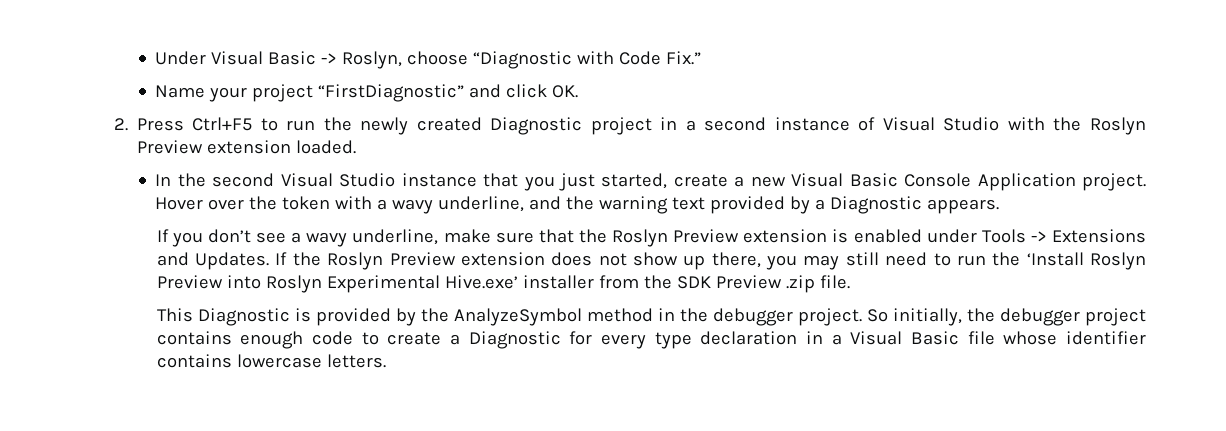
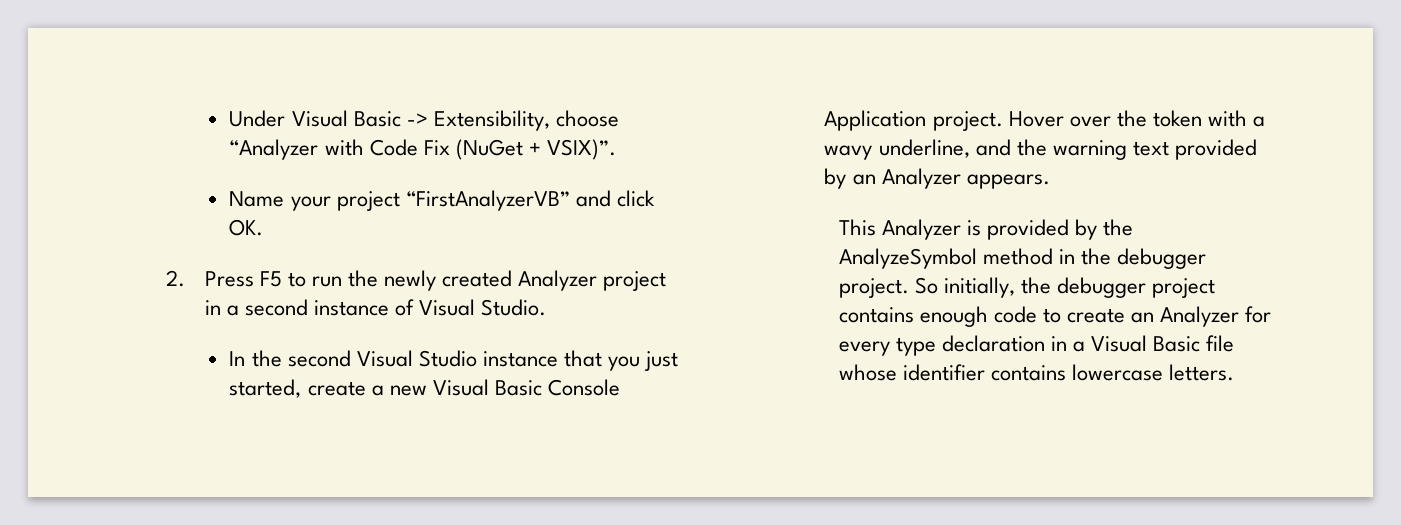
- Under Visual Basic -> Roslyn, choose “Diagnostic with Code Fix.”
+ Under Visual Basic -> Extensibility, choose “Analyzer with Code Fix (NuGet + VSIX)”.
- Name your project “FirstDiagnostic” and click OK.
+ Name your project “FirstAnalyzerVB” and click OK.
- 2. Press Ctrl+F5 to run the newly created Diagnostic project in a second instance of Visual Studio with the Roslyn Preview extension loaded.
+ 2. Press F5 to run the newly created Analyzer project in a second instance of Visual Studio.
- Hover over the token with a wavy underline, and the warning text provided by a Diagnostic appears.
+ Hover over the token with a wavy underline, and the warning text provided by an Analyzer appears.
- If you don’t see a wavy underline, make sure that the Roslyn Preview extension is enabled under Tools -> Extensions and Updates. If the Roslyn Preview extension does not show up there, you may still need to run the ‘Install Roslyn Preview into Roslyn Experimental Hive.exe’ installer from the SDK Preview .zip file.
- This Diagnostic is provided by the AnalyzeSymbol method in the debugger project.
+ This Analyzer is provided by the AnalyzeSymbol method in the debugger project.
- So initially, the debugger project contains enough code to create a Diagnostic for every type declaration in a Visual Basic file whose identifier contains lowercase letters.
+ So initially, the debugger project contains enough code to create an Analyzer for every type declaration in a Visual Basic file whose identifier contains lowercase letters.

